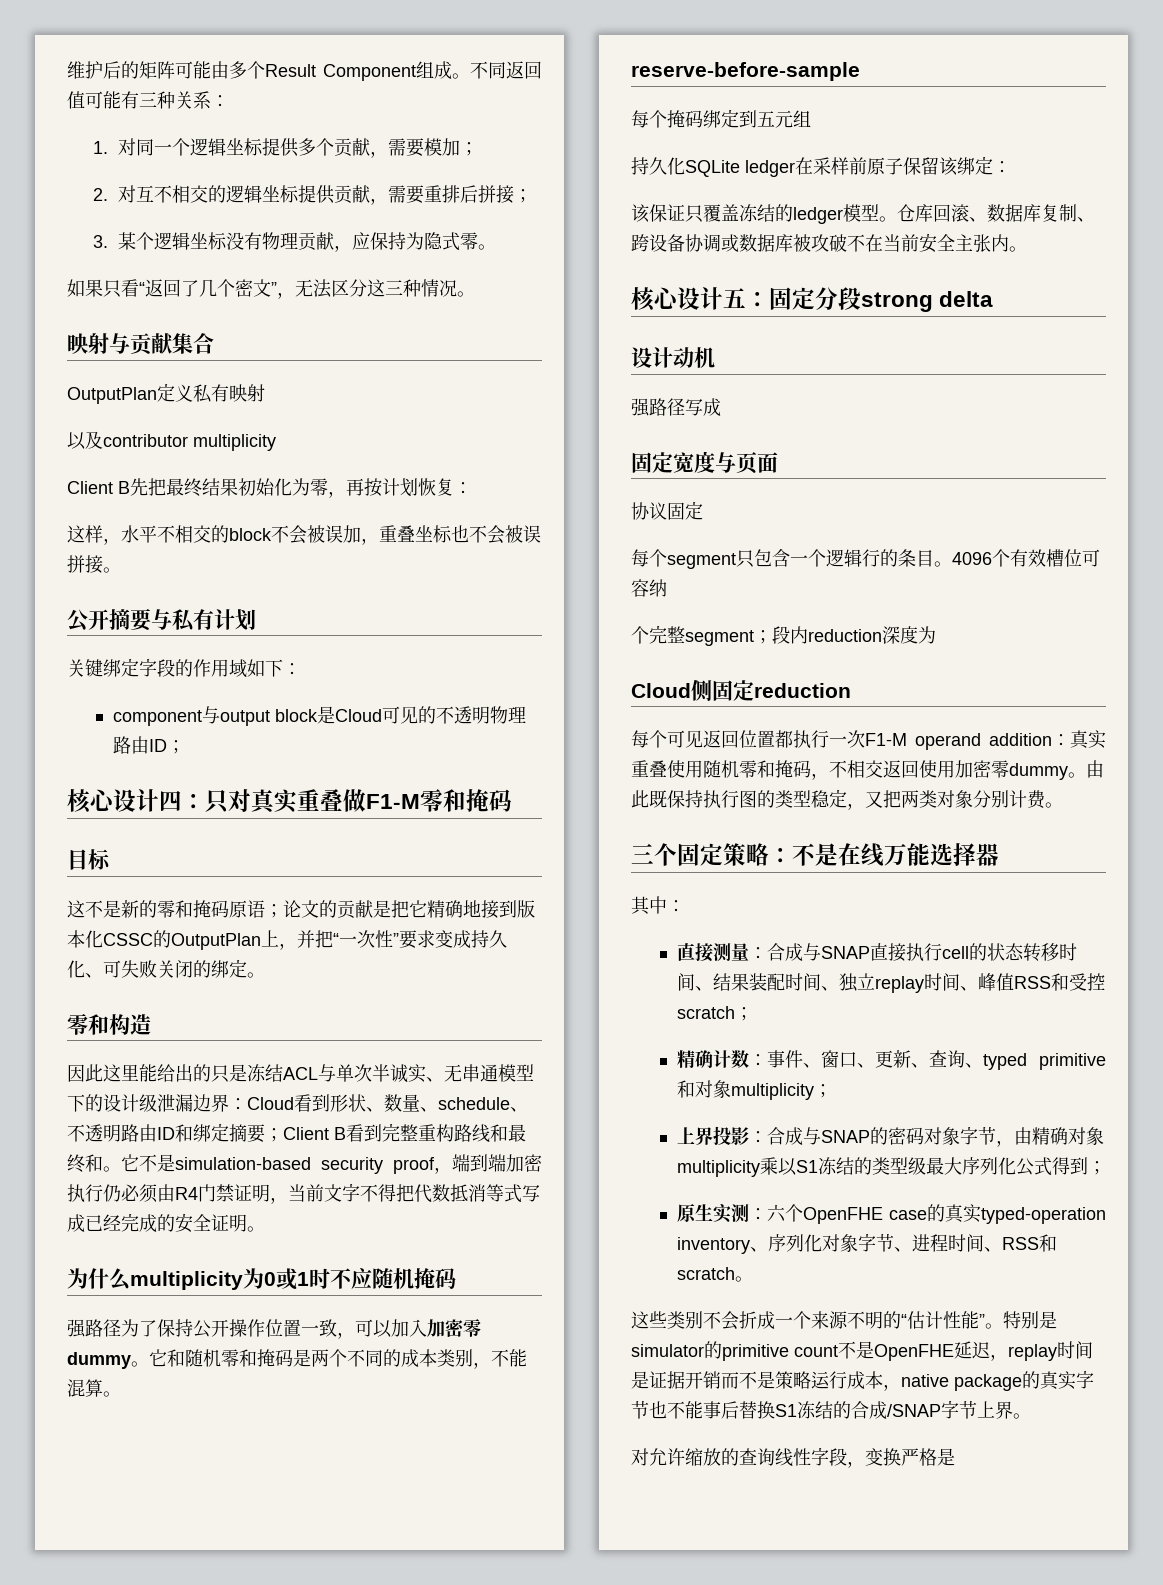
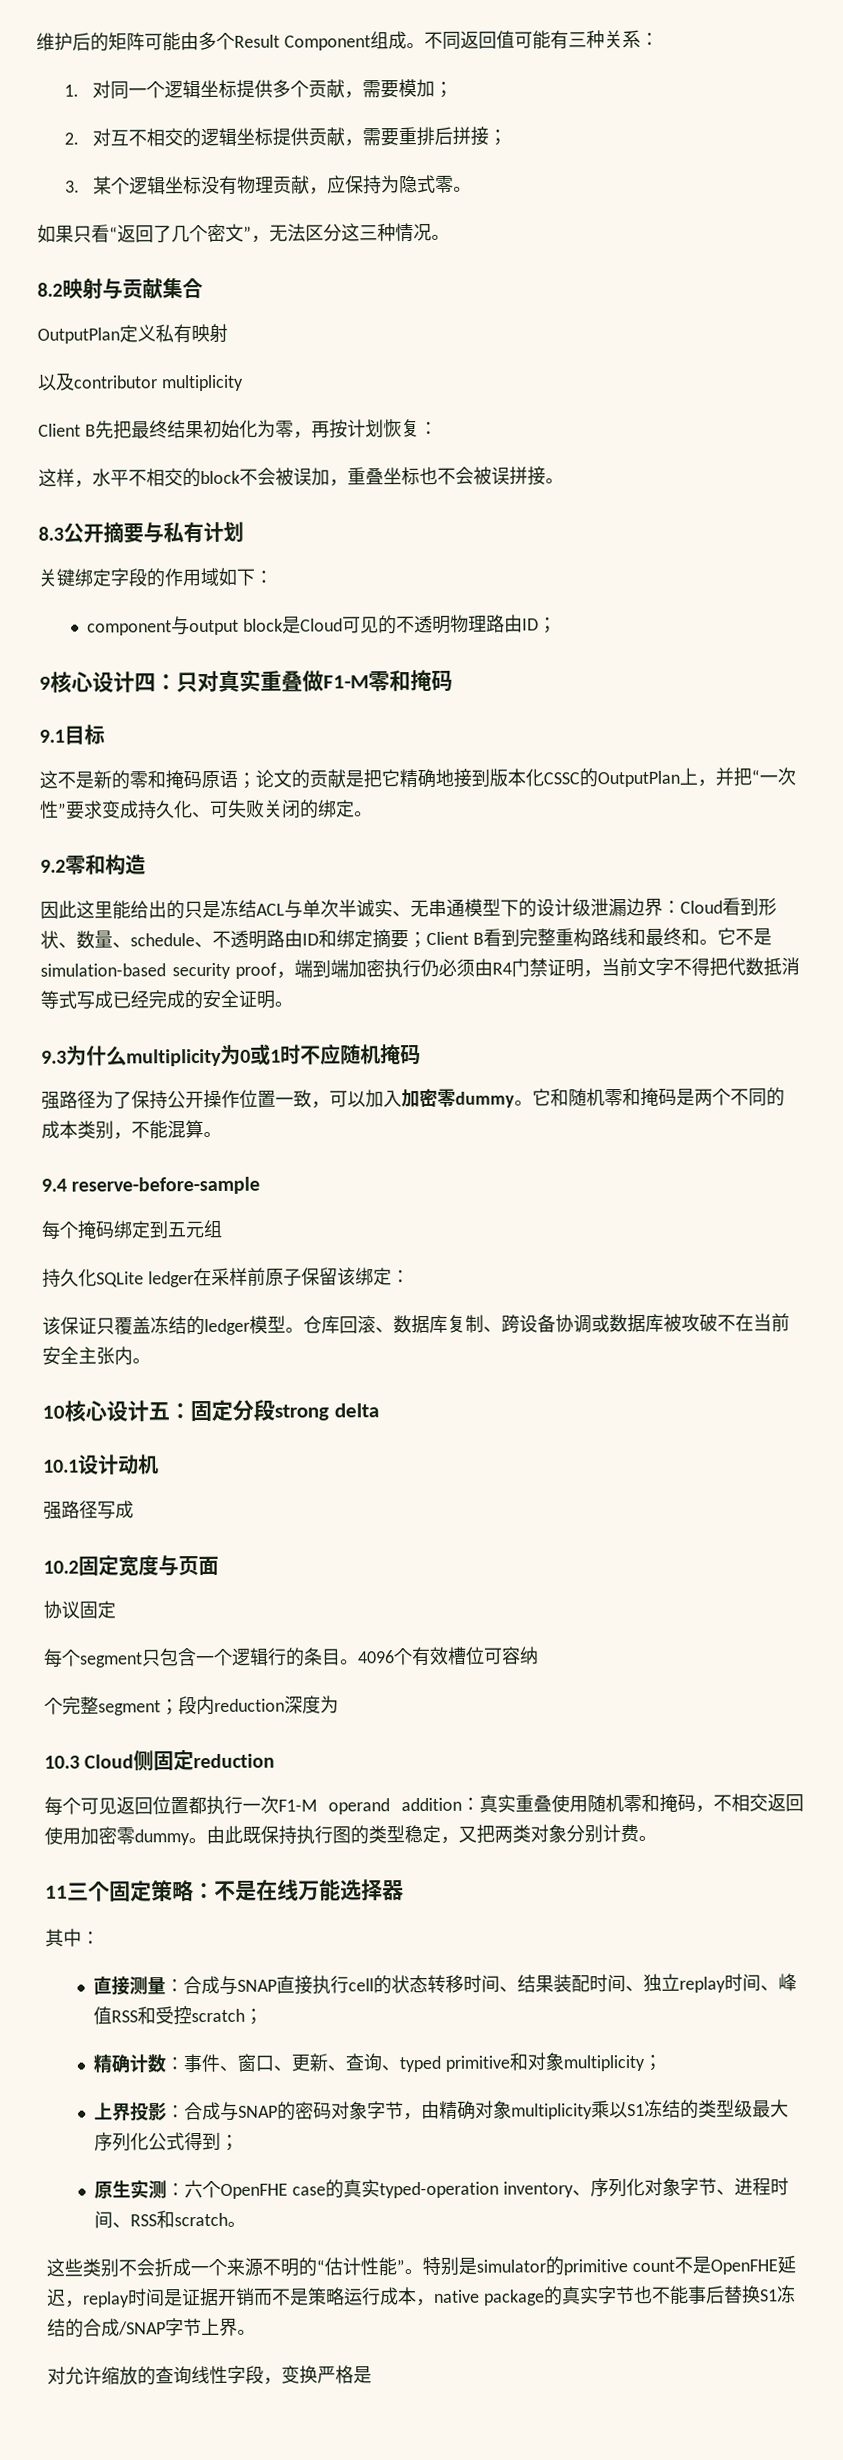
- 映射与贡献集合
+ 8.2映射与贡献集合
- 公开摘要与私有计划
+ 8.3公开摘要与私有计划
- 核心设计四：只对真实重叠做F1-M零和掩码
+ 9核心设计四：只对真实重叠做F1-M零和掩码
- 目标
+ 9.1目标
- 零和构造
+ 9.2零和构造
- 为什么multiplicity为0或1时不应随机掩码
+ 9.3为什么multiplicity为0或1时不应随机掩码
- reserve-before-sample
+ 9.4 reserve-before-sample
- 核心设计五：固定分段strong delta
+ 10核心设计五：固定分段strong delta
- 设计动机
+ 10.1设计动机
- 固定宽度与页面
+ 10.2固定宽度与页面
- Cloud侧固定reduction
+ 10.3 Cloud侧固定reduction
- 三个固定策略：不是在线万能选择器
+ 11三个固定策略：不是在线万能选择器

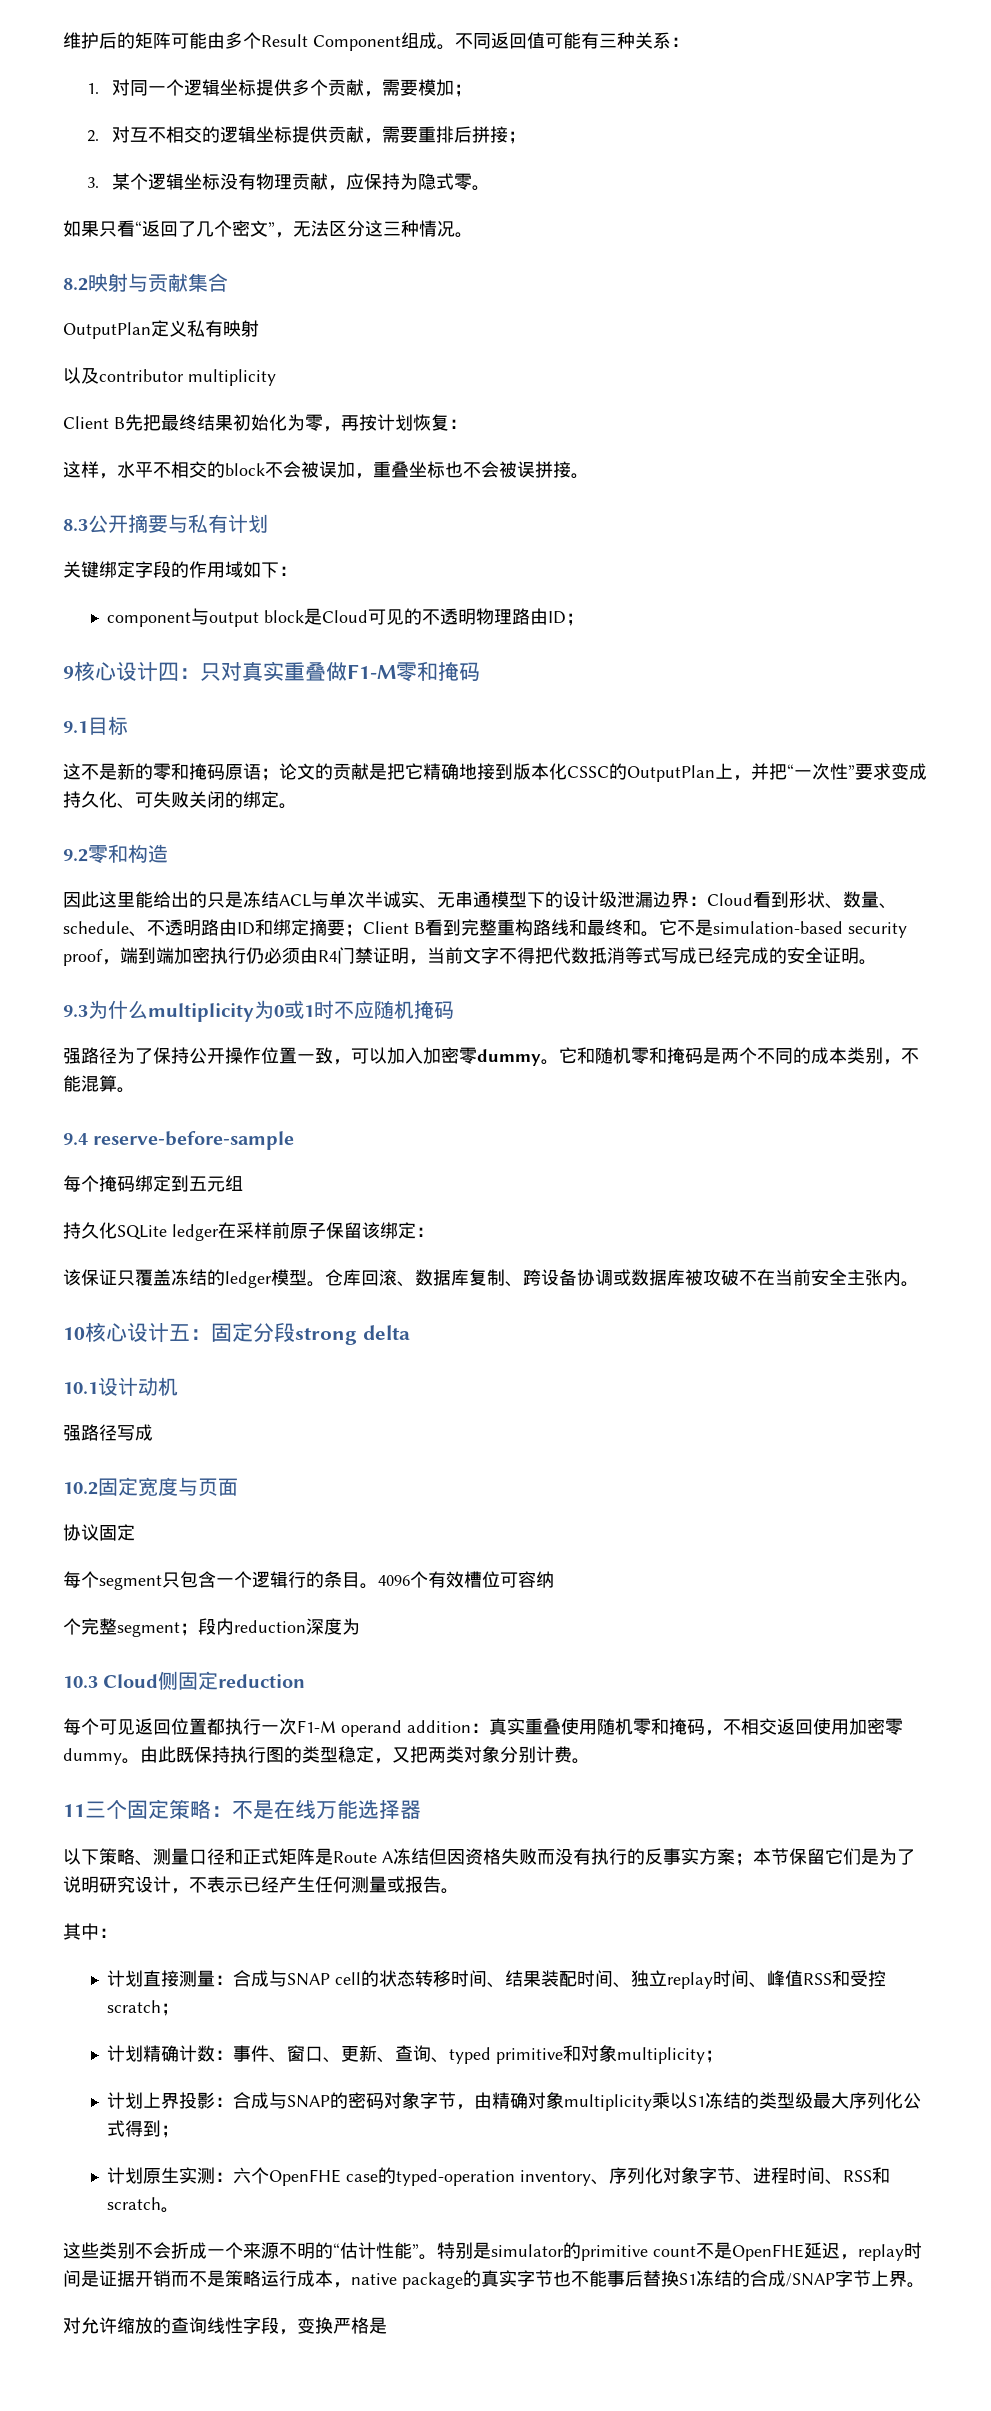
+ 以下策略、测量口径和正式矩阵是Route A冻结但因资格失败而没有执行的反事实方案；本节保留它们是为了说明研究设计，不表示已经产生任何测量或报告。
- 直接测量：合成与SNAP直接执行cell的状态转移时间、结果装配时间、独立replay时间、峰值RSS和受控scratch；
+ 计划直接测量：合成与SNAP cell的状态转移时间、结果装配时间、独立replay时间、峰值RSS和受控scratch；
- 精确计数：事件、窗口、更新、查询、typed primitive和对象multiplicity；
+ 计划精确计数：事件、窗口、更新、查询、typed primitive和对象multiplicity；
- 上界投影：合成与SNAP的密码对象字节，由精确对象multiplicity乘以S1冻结的类型级最大序列化公式得到；
+ 计划上界投影：合成与SNAP的密码对象字节，由精确对象multiplicity乘以S1冻结的类型级最大序列化公式得到；
- 原生实测：六个OpenFHE case的真实typed-operation inventory、序列化对象字节、进程时间、RSS和scratch。
+ 计划原生实测：六个OpenFHE case的typed-operation inventory、序列化对象字节、进程时间、RSS和scratch。

